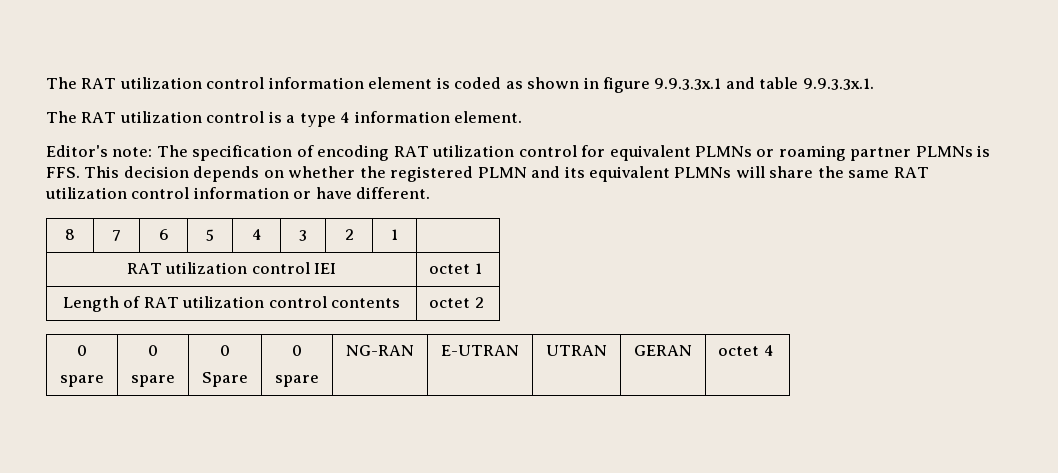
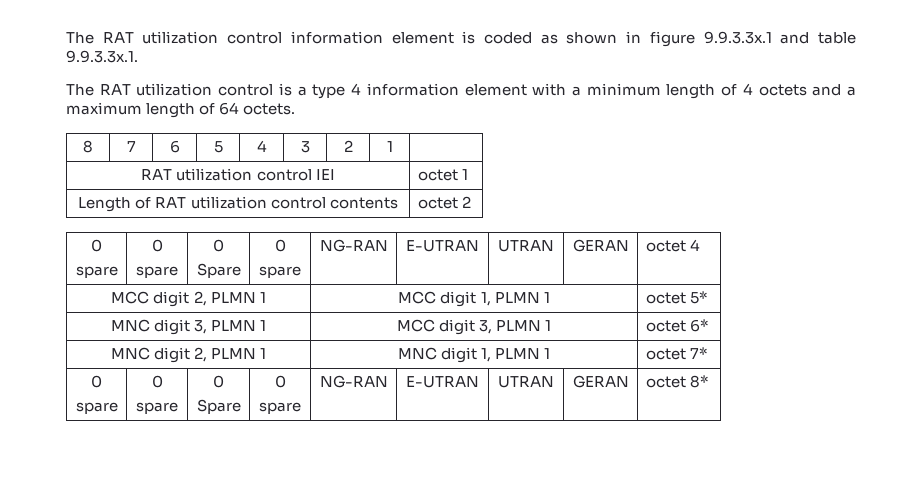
- The RAT utilization control is a type 4 information element.
- Editor's note: The specification of encoding RAT utilization control for equivalent PLMNs or roaming partner PLMNs is FFS. This decision depends on whether the registered PLMN and its equivalent PLMNs will share the same RAT utilization control information or have different.
+ The RAT utilization control is a type 4 information element with a minimum length of 4 octets and a maximum length of 64 octets.
+ MCC digit 2, PLMN 1 | MCC digit 1, PLMN 1 | octet 5*
+ MNC digit 3, PLMN 1 | MCC digit 3, PLMN 1 | octet 6*
+ MNC digit 2, PLMN 1 | MNC digit 1, PLMN 1 | octet 7*
+ 0
+ spare | 0
+ spare | 0
+ Spare | 0
+ spare | NG-RAN | E-UTRAN | UTRAN | GERAN | octet 8*

